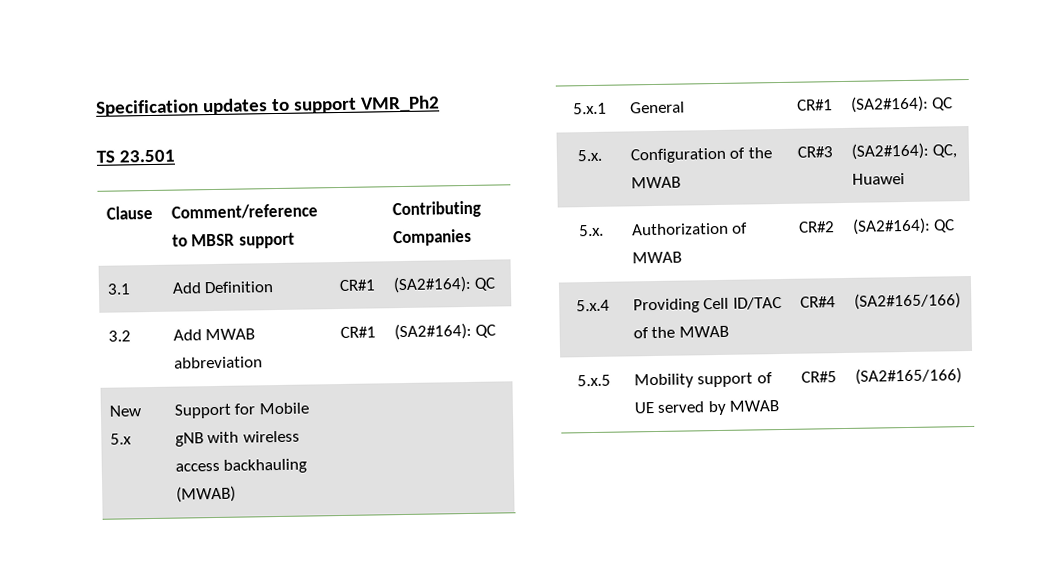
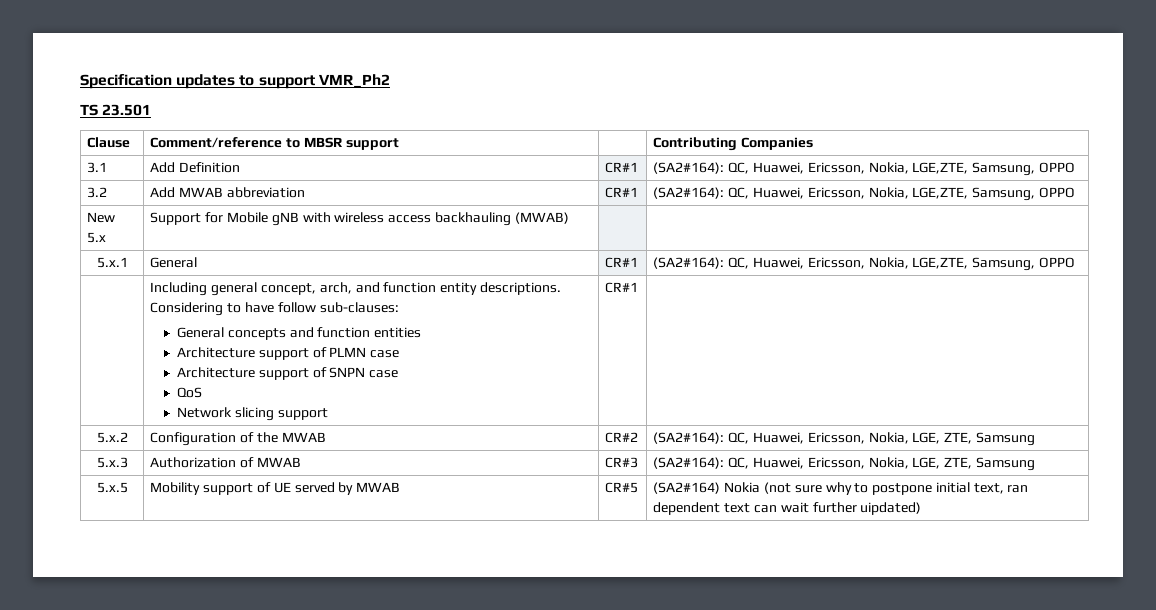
- 3.1 | Add Definition | CR#1 | (SA2#164): QC
+ 3.1 | Add Definition | CR#1 | (SA2#164): QC, Huawei, Ericsson, Nokia, LGE,ZTE, Samsung, OPPO
- 3.2 | Add MWAB abbreviation | CR#1 | (SA2#164): QC
+ 3.2 | Add MWAB abbreviation | CR#1 | (SA2#164): QC, Huawei, Ericsson, Nokia, LGE,ZTE, Samsung, OPPO
- 5.x.1 | General | CR#1 | (SA2#164): QC
- 5.x. | Configuration of the MWAB | CR#3 | (SA2#164): QC, Huawei
- 5.x. | Authorization of MWAB | CR#2 | (SA2#164): QC
- 5.x.4 | Providing Cell ID/TAC of the MWAB | CR#4 | (SA2#165/166)
+ 5.x.1 | General | CR#1 | (SA2#164): QC, Huawei, Ericsson, Nokia, LGE,ZTE, Samsung, OPPO
+ | Including general concept, arch, and function entity descriptions. Considering to have follow sub-clauses:
+ General concepts and function entities
+ Architecture support of PLMN case
+ Architecture support of SNPN case
+ QoS
+ Network slicing support | CR#1 |
+ 5.x.2 | Configuration of the MWAB | CR#2 | (SA2#164): QC, Huawei, Ericsson, Nokia, LGE, ZTE, Samsung
+ 5.x.3 | Authorization of MWAB | CR#3 | (SA2#164): QC, Huawei, Ericsson, Nokia, LGE, ZTE, Samsung
- 5.x.5 | Mobility support of UE served by MWAB | CR#5 | (SA2#165/166)
+ 5.x.5 | Mobility support of UE served by MWAB | CR#5 | (SA2#164) Nokia (not sure why to postpone initial text, ran dependent text can wait further uipdated)

